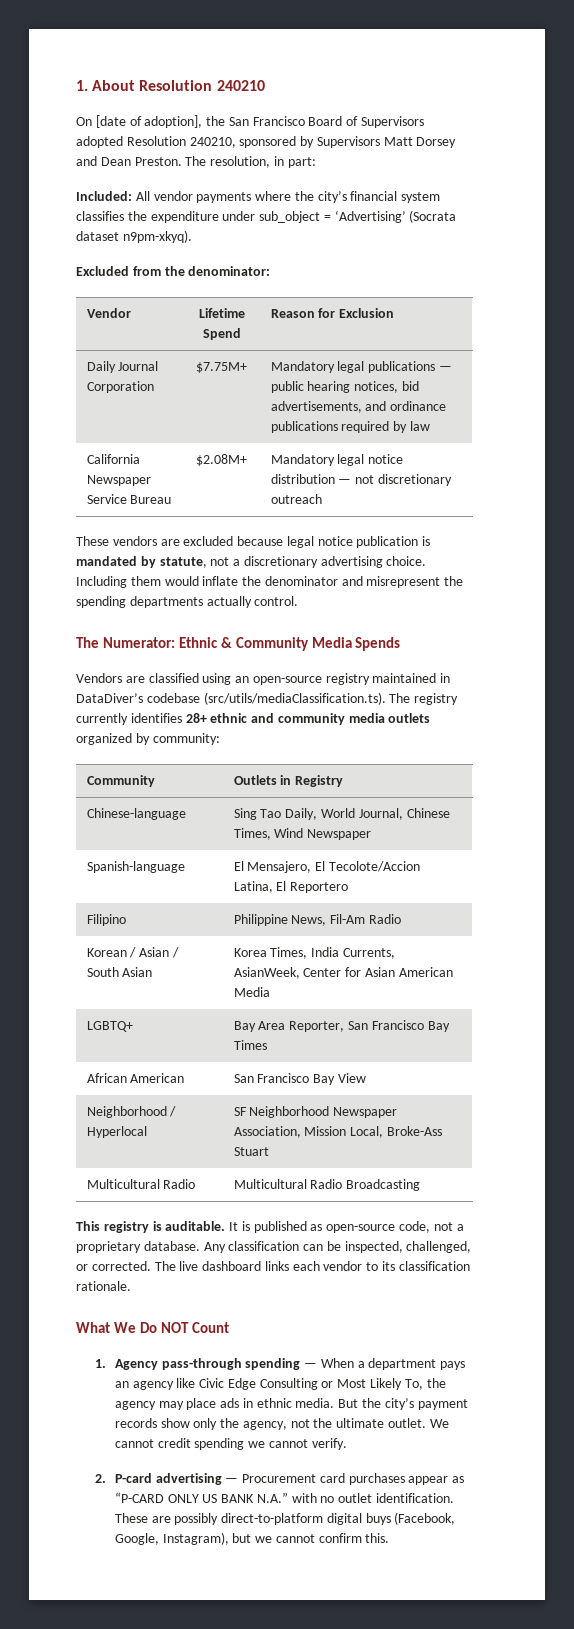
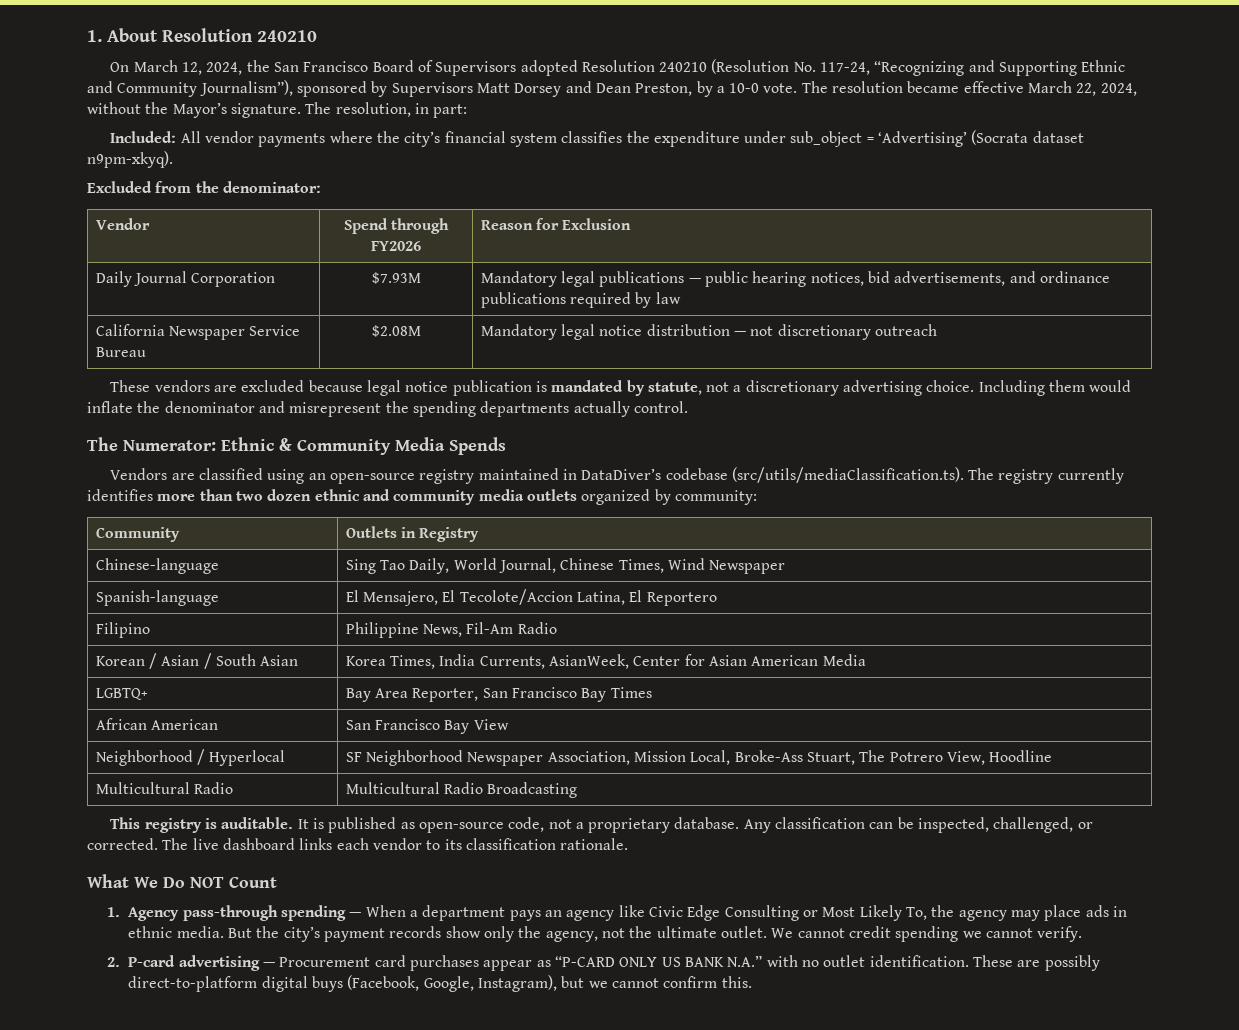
- On [date of adoption], the San Francisco Board of Supervisors adopted Resolution 240210, sponsored by Supervisors Matt Dorsey and Dean Preston.
+ On March 12, 2024, the San Francisco Board of Supervisors adopted Resolution 240210 (Resolution No. 117-24, “Recognizing and Supporting Ethnic and Community Journalism”), sponsored by Supervisors Matt Dorsey and Dean Preston, by a 10-0 vote. The resolution became effective March 22, 2024, without the Mayor’s signature.
- Vendor | Lifetime Spend | Reason for Exclusion
+ Vendor | Spend through FY2026 | Reason for Exclusion
- Daily Journal Corporation | $7.75M+ | Mandatory legal publications — public hearing notices, bid advertisements, and ordinance publications required by law
+ Daily Journal Corporation | $7.93M | Mandatory legal publications — public hearing notices, bid advertisements, and ordinance publications required by law
- California Newspaper Service Bureau | $2.08M+ | Mandatory legal notice distribution — not discretionary outreach
+ California Newspaper Service Bureau | $2.08M | Mandatory legal notice distribution — not discretionary outreach
- Vendors are classified using an open-source registry maintained in DataDiver’s codebase (src/utils/mediaClassification.ts). The registry currently identifies 28+ ethnic and community media outlets organized by community:
+ Vendors are classified using an open-source registry maintained in DataDiver’s codebase (src/utils/mediaClassification.ts). The registry currently identifies more than two dozen ethnic and community media outlets organized by community:
- Neighborhood / Hyperlocal | SF Neighborhood Newspaper Association, Mission Local, Broke-Ass Stuart
+ Neighborhood / Hyperlocal | SF Neighborhood Newspaper Association, Mission Local, Broke-Ass Stuart, The Potrero View, Hoodline

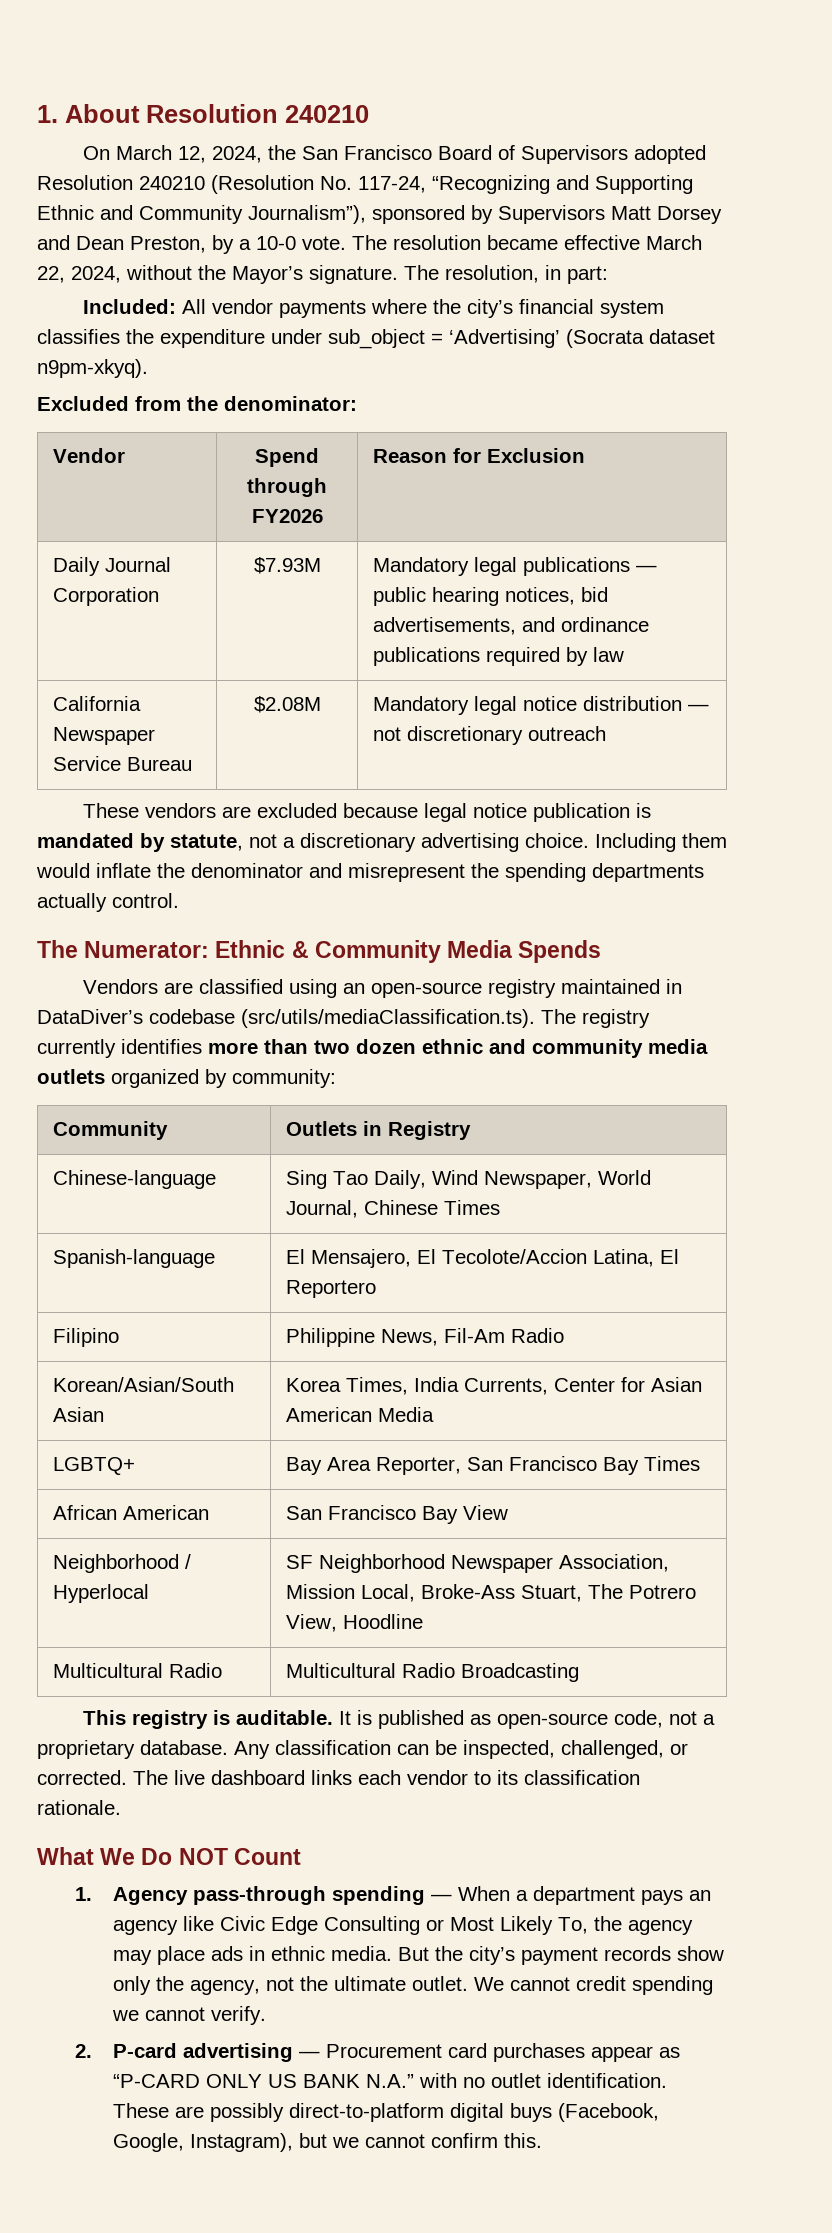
- Chinese-language | Sing Tao Daily, World Journal, Chinese Times, Wind Newspaper
+ Chinese-language | Sing Tao Daily, Wind Newspaper, World Journal, Chinese Times
- Korean / Asian / South Asian | Korea Times, India Currents, AsianWeek, Center for Asian American Media
+ Korean/Asian/South Asian | Korea Times, India Currents, Center for Asian American Media

